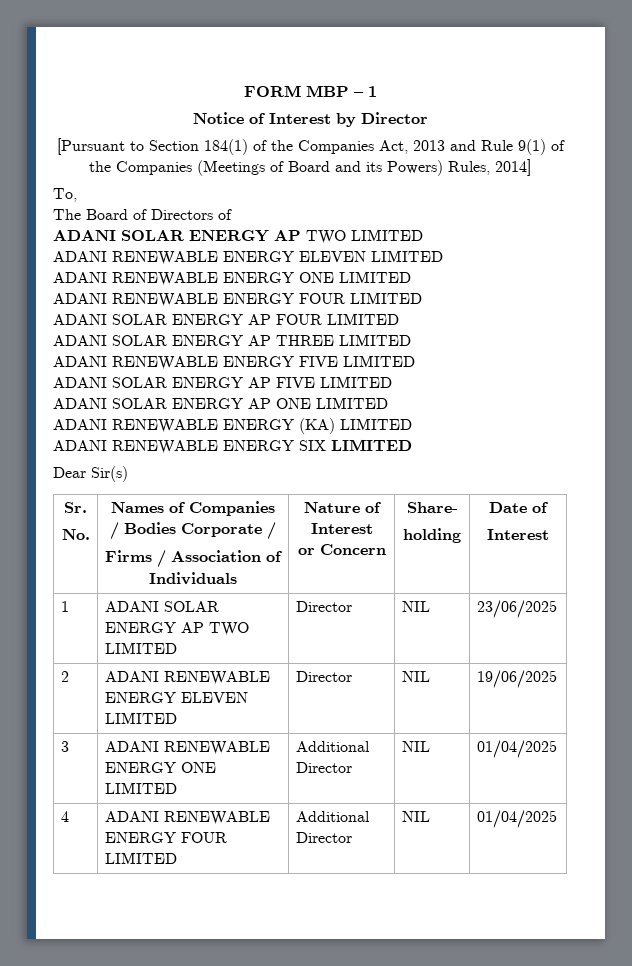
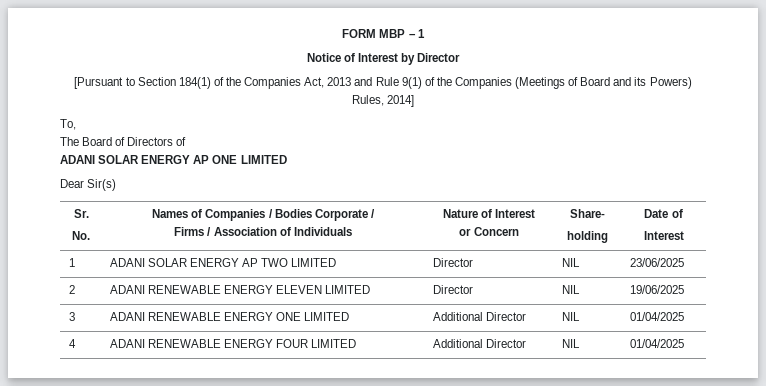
  The Board of Directors of
- ADANI SOLAR ENERGY AP TWO LIMITED
- ADANI RENEWABLE ENERGY ELEVEN LIMITED
- ADANI RENEWABLE ENERGY ONE LIMITED
- ADANI RENEWABLE ENERGY FOUR LIMITED
- ADANI SOLAR ENERGY AP FOUR LIMITED
- ADANI SOLAR ENERGY AP THREE LIMITED
- ADANI RENEWABLE ENERGY FIVE LIMITED
- ADANI SOLAR ENERGY AP FIVE LIMITED
  ADANI SOLAR ENERGY AP ONE LIMITED
- ADANI RENEWABLE ENERGY (KA) LIMITED
- ADANI RENEWABLE ENERGY SIX LIMITED

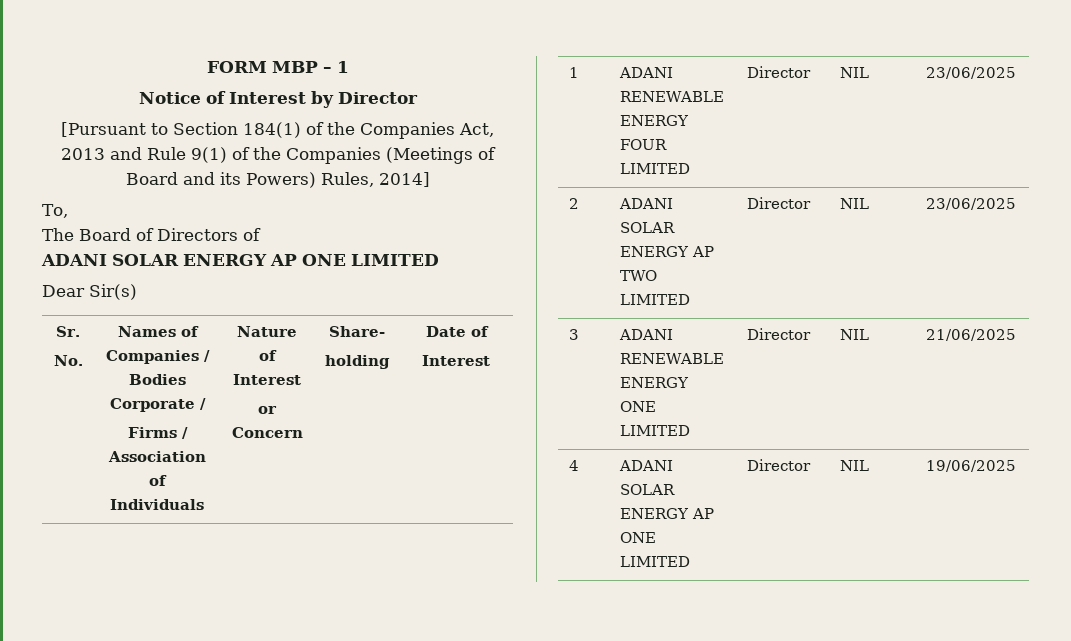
- 1 | ADANI SOLAR ENERGY AP TWO LIMITED | Director | NIL | 23/06/2025
+ 1 | ADANI RENEWABLE ENERGY FOUR LIMITED | Director | NIL | 23/06/2025
+ 2 | ADANI SOLAR ENERGY AP TWO LIMITED | Director | NIL | 23/06/2025
- 2 | ADANI RENEWABLE ENERGY ELEVEN LIMITED | Director | NIL | 19/06/2025
- 3 | ADANI RENEWABLE ENERGY ONE LIMITED | Additional Director | NIL | 01/04/2025
+ 3 | ADANI RENEWABLE ENERGY ONE LIMITED | Director | NIL | 21/06/2025
- 4 | ADANI RENEWABLE ENERGY FOUR LIMITED | Additional Director | NIL | 01/04/2025
+ 4 | ADANI SOLAR ENERGY AP ONE LIMITED | Director | NIL | 19/06/2025

